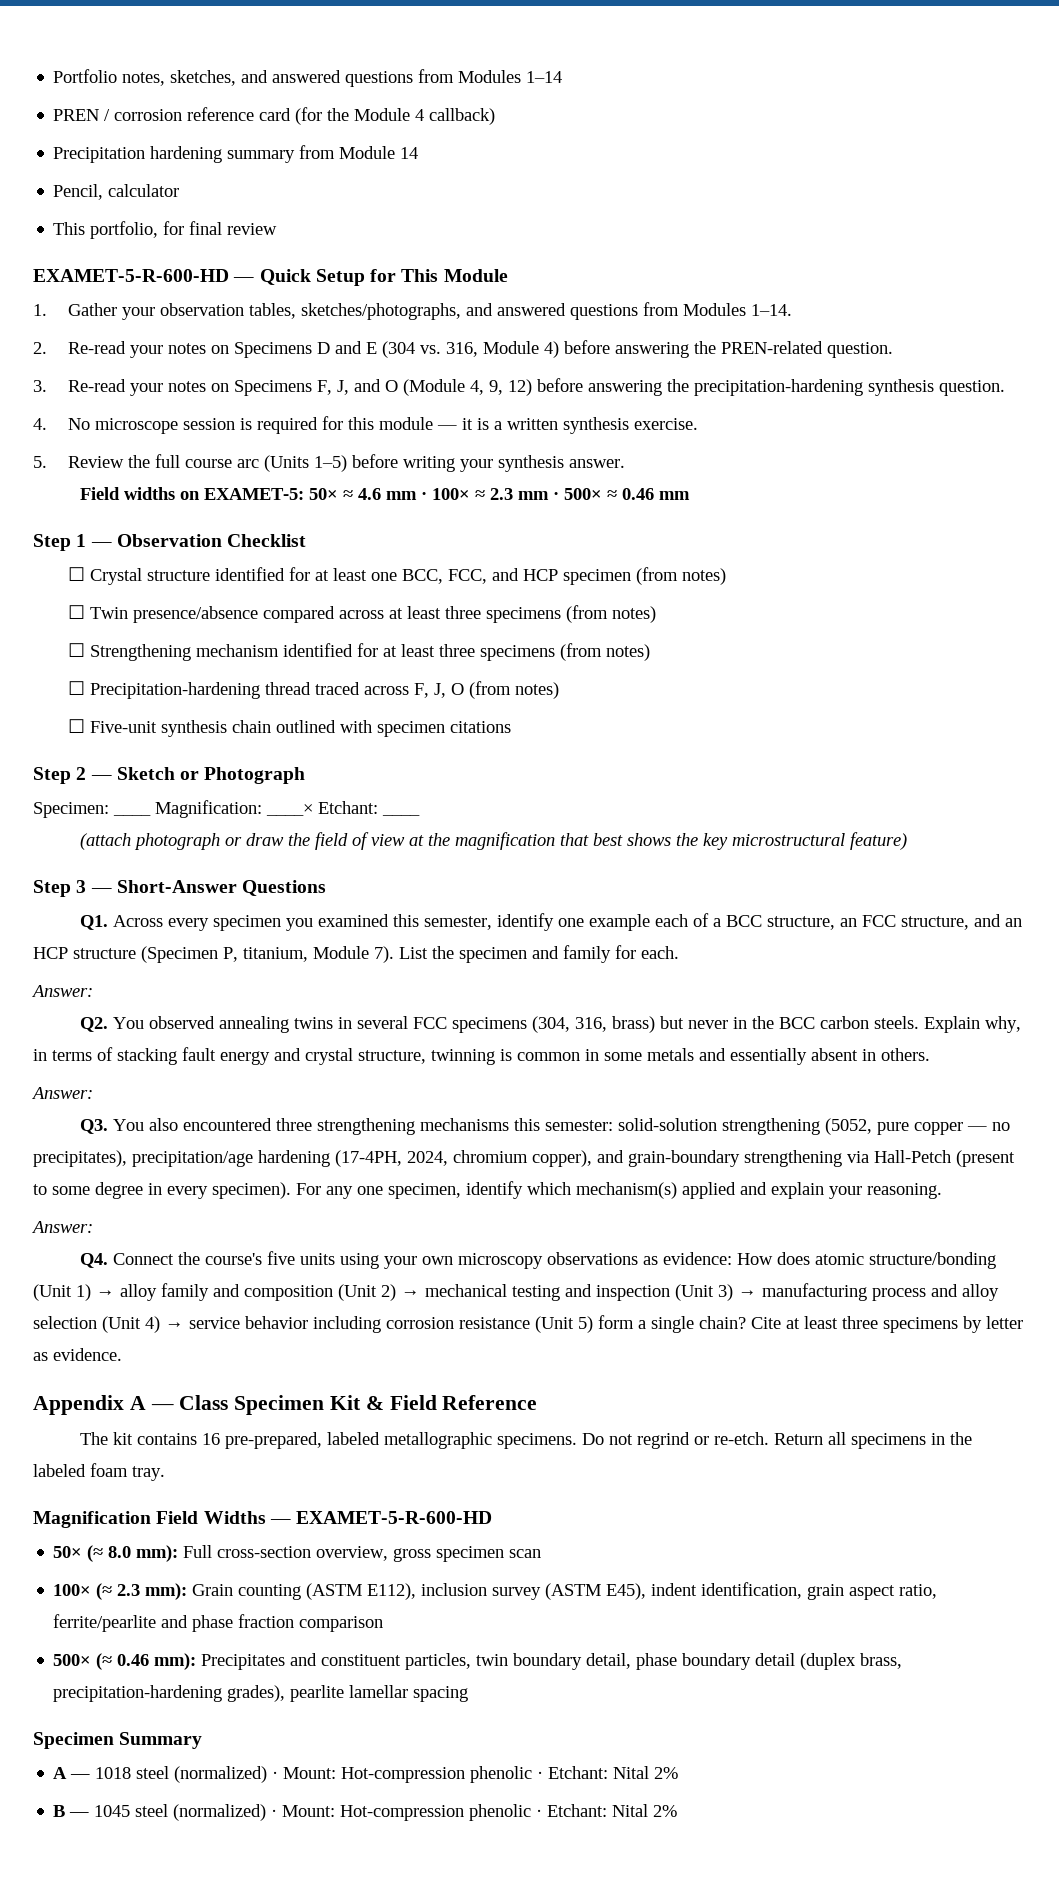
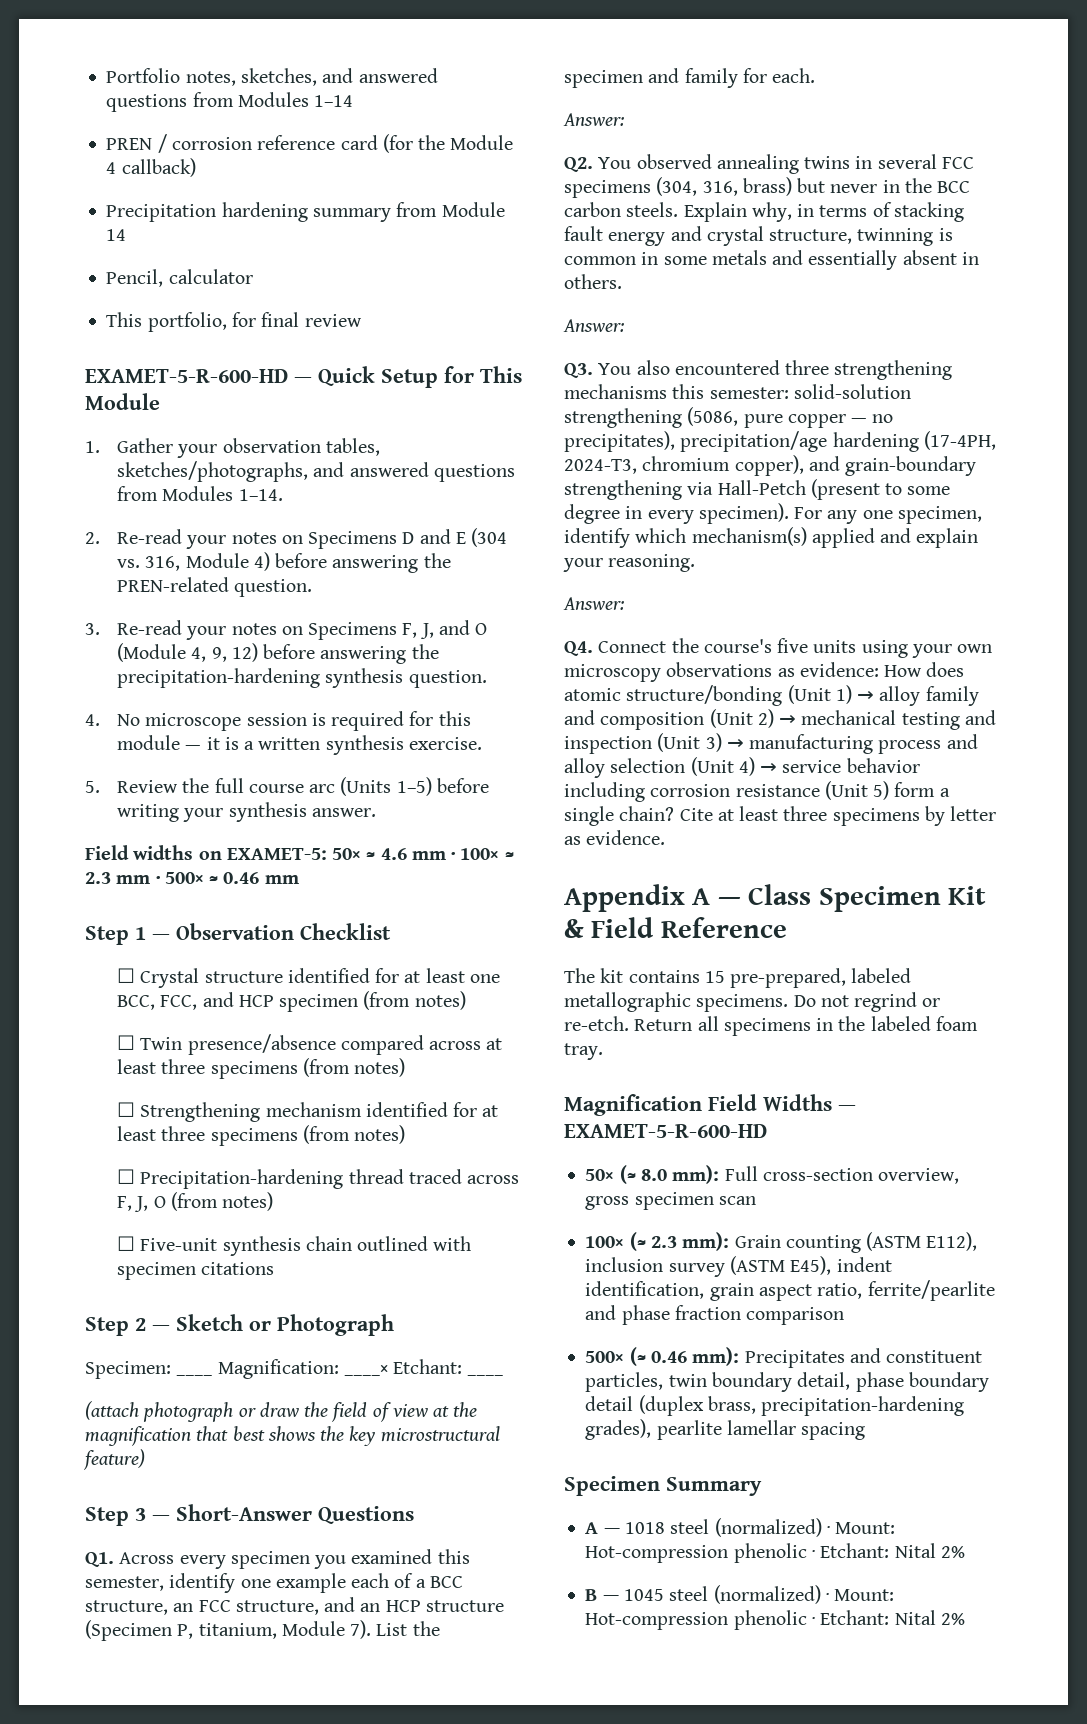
- Q3. You also encountered three strengthening mechanisms this semester: solid-solution strengthening (5052, pure copper — no precipitates), precipitation/age hardening (17-4PH, 2024, chromium copper), and grain-boundary strengthening via Hall-Petch (present to some degree in every specimen).
+ Q3. You also encountered three strengthening mechanisms this semester: solid-solution strengthening (5086, pure copper — no precipitates), precipitation/age hardening (17-4PH, 2024-T3, chromium copper), and grain-boundary strengthening via Hall-Petch (present to some degree in every specimen).
- The kit contains 16 pre-prepared, labeled metallographic specimens.
+ The kit contains 15 pre-prepared, labeled metallographic specimens.

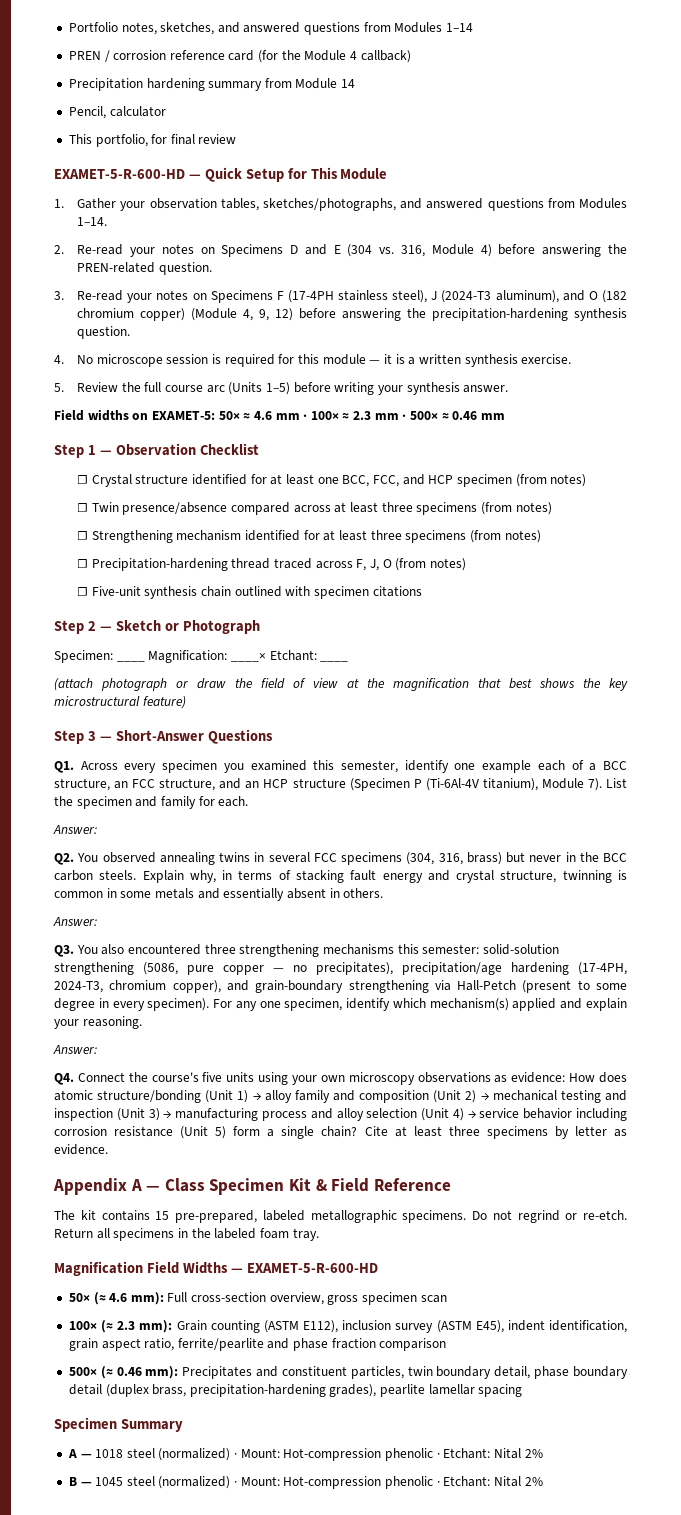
- 3. Re-read your notes on Specimens F, J, and O (Module 4, 9, 12) before answering the precipitation-hardening synthesis question.
+ 3. Re-read your notes on Specimens F (17-4PH stainless steel), J (2024-T3 aluminum), and O (182 chromium copper) (Module 4, 9, 12) before answering the precipitation-hardening synthesis question.
- Q1. Across every specimen you examined this semester, identify one example each of a BCC structure, an FCC structure, and an HCP structure (Specimen P, titanium, Module 7).
+ Q1. Across every specimen you examined this semester, identify one example each of a BCC structure, an FCC structure, and an HCP structure (Specimen P (Ti-6Al-4V titanium), Module 7).
- 50× (≈ 8.0 mm): Full cross-section overview, gross specimen scan
+ 50× (≈ 4.6 mm): Full cross-section overview, gross specimen scan

